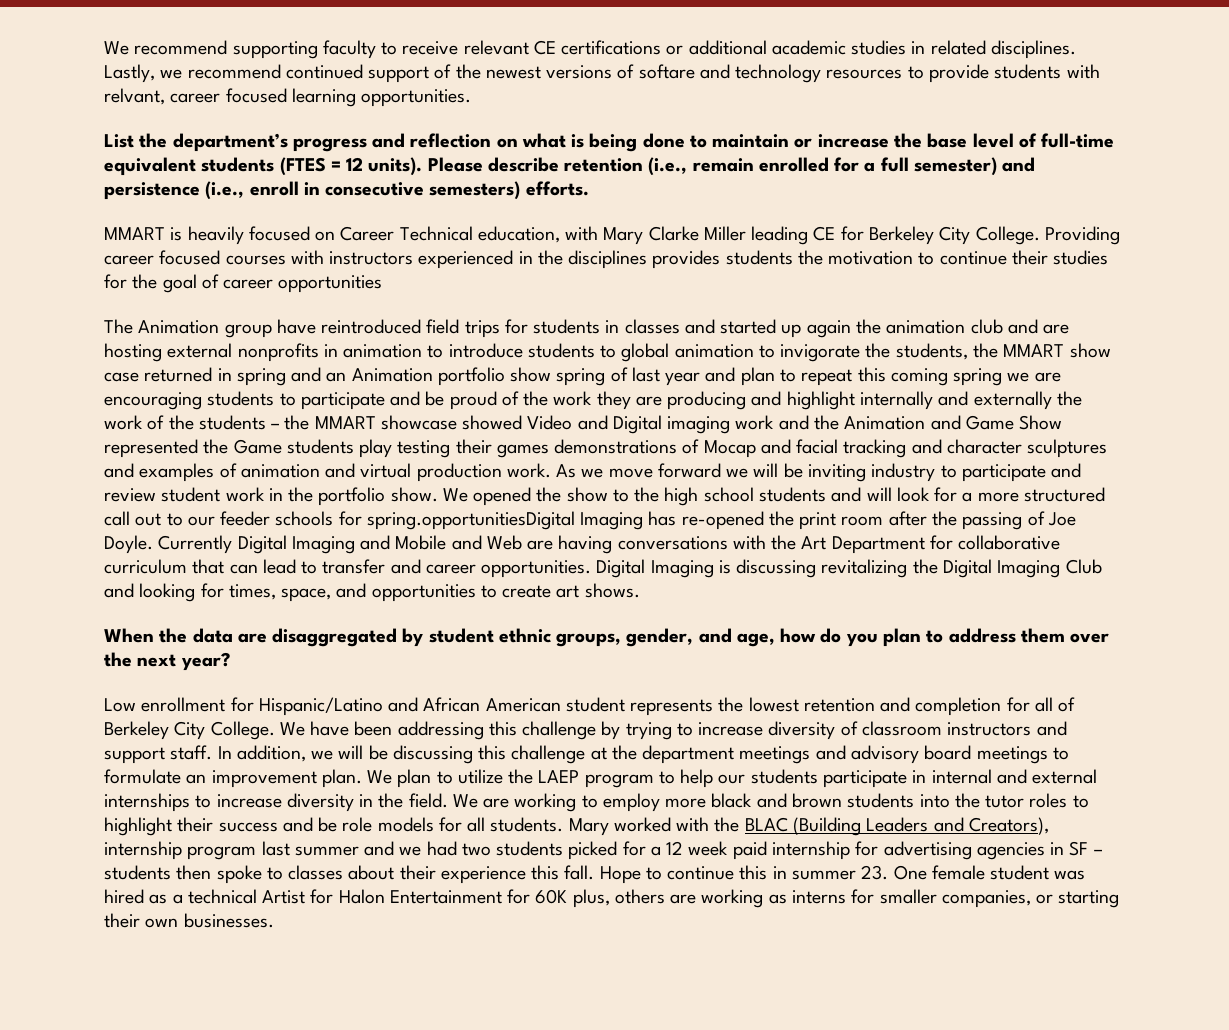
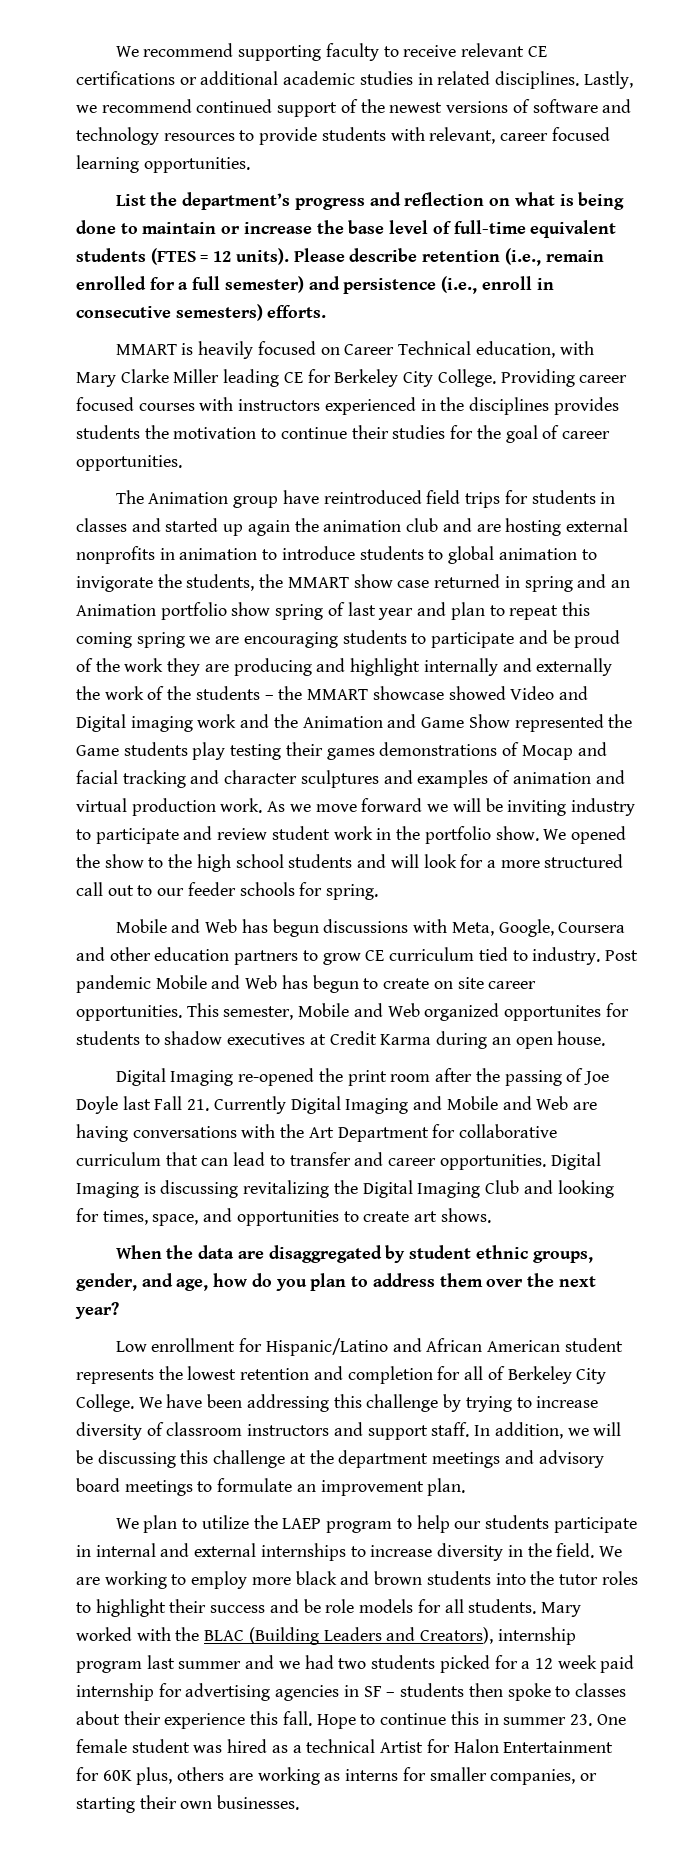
- Lastly, we recommend continued support of the newest versions of softare and technology resources to provide students with relvant, career focused learning opportunities.
+ Lastly, we recommend continued support of the newest versions of software and technology resources to provide students with relevant, career focused learning opportunities.
- Providing career focused courses with instructors experienced in the disciplines provides students the motivation to continue their studies for the goal of career opportunities
+ Providing career focused courses with instructors experienced in the disciplines provides students the motivation to continue their studies for the goal of career opportunities.
- We opened the show to the high school students and will look for a more structured call out to our feeder schools for spring.opportunitiesDigital Imaging has re-opened the print room after the passing of Joe Doyle. Currently Digital Imaging and Mobile and Web are having conversations with the Art Department for collaborative curriculum that can lead to transfer and career opportunities.
+ We opened the show to the high school students and will look for a more structured call out to our feeder schools for spring.
+ Mobile and Web has begun discussions with Meta, Google, Coursera and other education partners to grow CE curriculum tied to industry. Post pandemic Mobile and Web has begun to create on site career opportunities. This semester, Mobile and Web organized opportunites for students to shadow executives at Credit Karma during an open house.
+ Digital Imaging re-opened the print room after the passing of Joe Doyle last Fall 21. Currently Digital Imaging and Mobile and Web are having conversations with the Art Department for collaborative curriculum that can lead to transfer and career opportunities.
- In addition, we will be discussing this challenge at the department meetings and advisory board meetings to formulate an improvement plan. We plan to utilize the LAEP program to help our students participate in internal and external internships to increase diversity in the field.
+ In addition, we will be discussing this challenge at the department meetings and advisory board meetings to formulate an improvement plan.
+ We plan to utilize the LAEP program to help our students participate in internal and external internships to increase diversity in the field.

